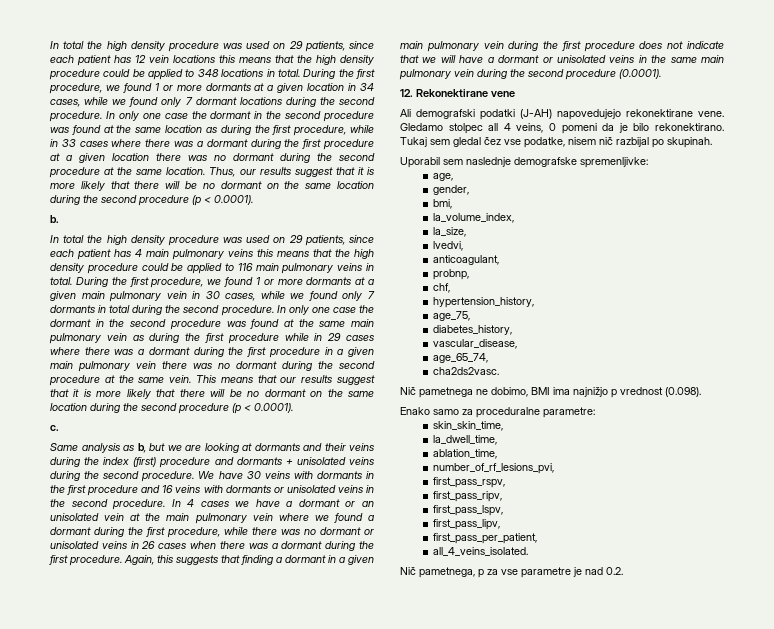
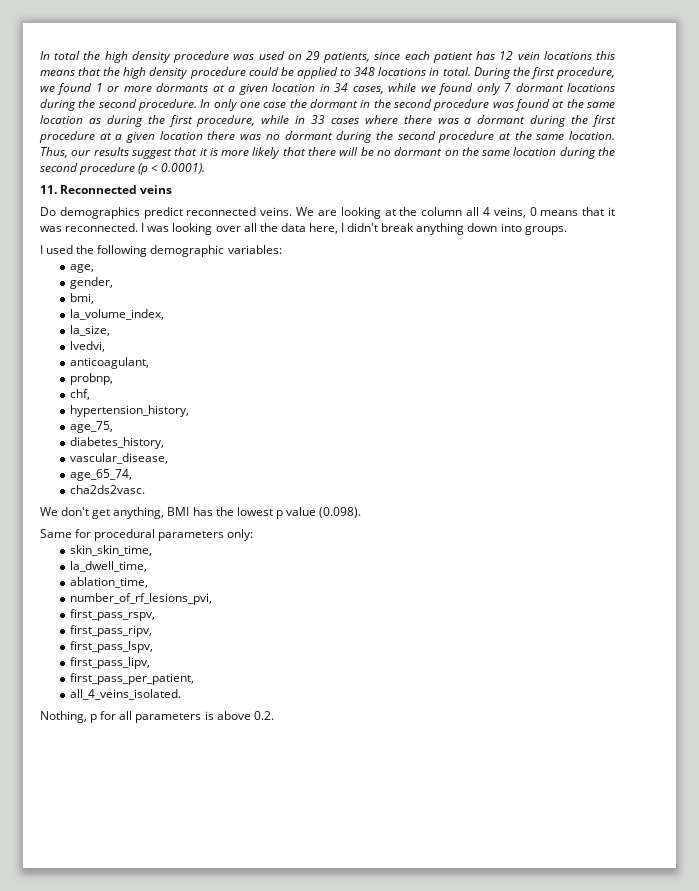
- b.
- In total the high density procedure was used on 29 patients, since each patient has 4 main pulmonary veins this means that the high density procedure could be applied to 116 main pulmonary veins in total. During the first procedure, we found 1 or more dormants at a given main pulmonary vein in 30 cases, while we found only 7 dormants in total during the second procedure. In only one case the dormant in the second procedure was found at the same main pulmonary vein as during the first procedure while in 29 cases where there was a dormant during the first procedure in a given main pulmonary vein there was no dormant during the second procedure at the same vein. This means that our results suggest that it is more likely that there will be no dormant on the same location during the second procedure (p < 0.0001).
- c.
- Same analysis as b, but we are looking at dormants and their veins during the index (first) procedure and dormants + unisolated veins during the second procedure. We have 30 veins with dormants in the first procedure and 16 veins with dormants or unisolated veins in the second procedure. In 4 cases we have a dormant or an unisolated vein at the main pulmonary vein where we found a dormant during the first procedure, while there was no dormant or unisolated veins in 26 cases when there was a dormant during the first procedure. Again, this suggests that finding a dormant in a given main pulmonary vein during the first procedure does not indicate that we will have a dormant or unisolated veins in the same main pulmonary vein during the second procedure (0.0001).
- 12. Rekonektirane vene
- Ali demografski podatki (J-AH) napovedujejo rekonektirane vene. Gledamo stolpec all 4 veins, 0 pomeni da je bilo rekonektirano. Tukaj sem gledal čez vse podatke, nisem nič razbijal po skupinah.
- Uporabil sem naslednje demografske spremenljivke:
+ 11. Reconnected veins
+ Do demographics predict reconnected veins. We are looking at the column all 4 veins, 0 means that it was reconnected. I was looking over all the data here, I didn't break anything down into groups.
+ I used the following demographic variables:
- Nič pametnega ne dobimo, BMI ima najnižjo p vrednost (0.098).
- Enako samo za proceduralne parametre:
+ We don't get anything, BMI has the lowest p value (0.098).
+ Same for procedural parameters only:
- Nič pametnega, p za vse parametre je nad 0.2.
+ Nothing, p for all parameters is above 0.2.

